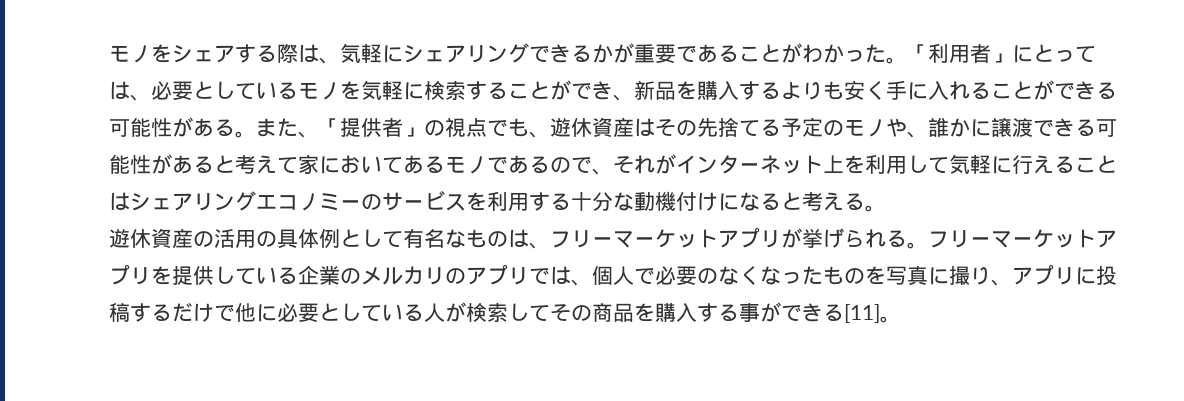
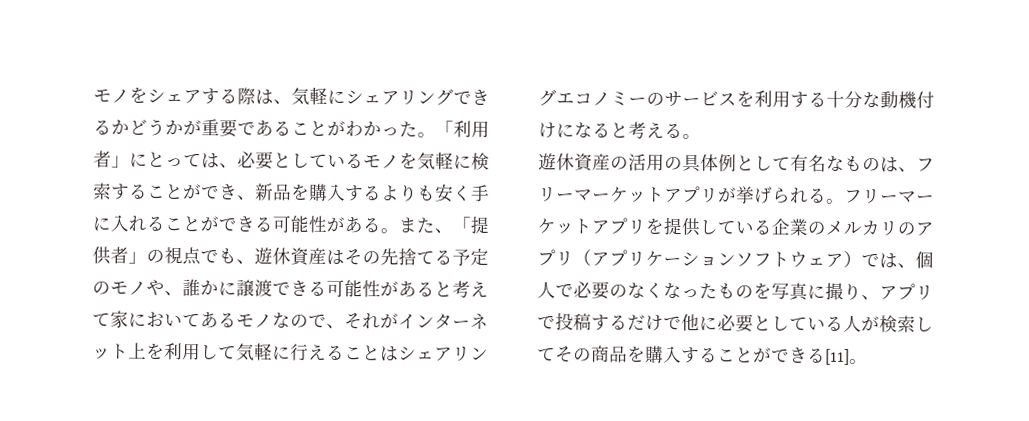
- モノをシェアする際は、気軽にシェアリングできるかが重要であることがわかった。
+ モノをシェアする際は、気軽にシェアリングできるかどうかが重要であることがわかった。
- また、「提供者」の視点でも、遊休資産はその先捨てる予定のモノや、誰かに譲渡できる可能性があると考えて家においてあるモノであるので、それがインターネット上を利用して気軽に行えることはシェアリングエコノミーのサービスを利用する十分な動機付けになると考える。
+ また、「提供者」の視点でも、遊休資産はその先捨てる予定のモノや、誰かに譲渡できる可能性があると考えて家においてあるモノなので、それがインターネット上を利用して気軽に行えることはシェアリングエコノミーのサービスを利用する十分な動機付けになると考える。
- フリーマーケットアプリを提供している企業のメルカリのアプリでは、個人で必要のなくなったものを写真に撮り、アプリに投稿するだけで他に必要としている人が検索してその商品を購入する事ができる[11]。
+ フリーマーケットアプリを提供している企業のメルカリのアプリ（アプリケーションソフトウェア）では、個人で必要のなくなったものを写真に撮り、アプリで投稿するだけで他に必要としている人が検索してその商品を購入することができる[11]。

